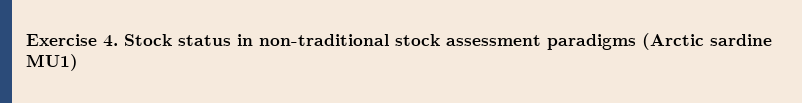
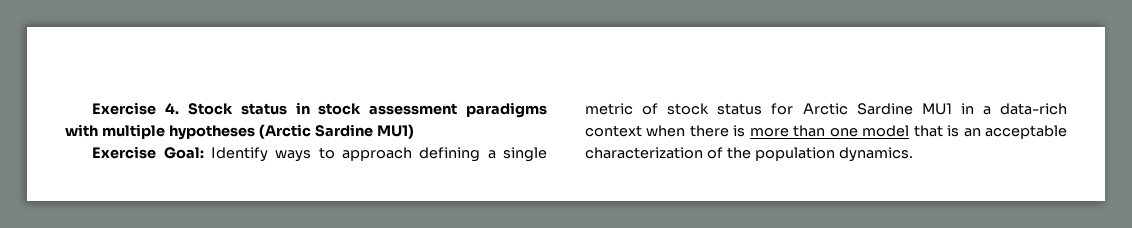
- Exercise 4. Stock status in non-traditional stock assessment paradigms (Arctic sardine MU1)
+ Exercise 4. Stock status in stock assessment paradigms with multiple hypotheses (Arctic Sardine MU1)
+ Exercise Goal: Identify ways to approach defining a single metric of stock status for Arctic Sardine MU1 in a data-rich context when there is more than one model that is an acceptable characterization of the population dynamics.

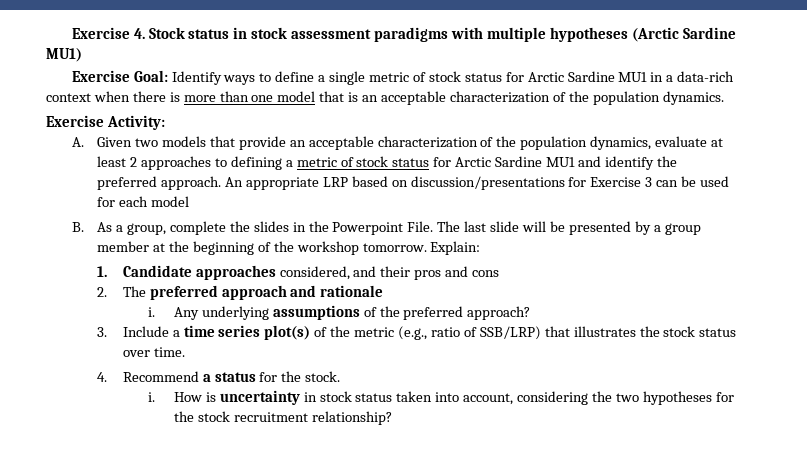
- Exercise Goal: Identify ways to approach defining a single metric of stock status for Arctic Sardine MU1 in a data-rich context when there is more than one model that is an acceptable characterization of the population dynamics.
+ Exercise Goal: Identify ways to define a single metric of stock status for Arctic Sardine MU1 in a data-rich context when there is more than one model that is an acceptable characterization of the population dynamics.
+ Exercise Activity:
+ A. Given two models that provide an acceptable characterization of the population dynamics, evaluate at least 2 approaches to defining a metric of stock status for Arctic Sardine MU1 and identify the preferred approach. An appropriate LRP based on discussion/presentations for Exercise 3 can be used for each model
+ B. As a group, complete the slides in the Powerpoint File. The last slide will be presented by a group member at the beginning of the workshop tomorrow. Explain:
+ 1. Candidate approaches considered, and their pros and cons
+ 2. The preferred approach and rationale
+ i. Any underlying assumptions of the preferred approach?
+ 3. Include a time series plot(s) of the metric (e.g., ratio of SSB/LRP) that illustrates the stock status over time.
+ 4. Recommend a status for the stock.
+ i. How is uncertainty in stock status taken into account, considering the two hypotheses for the stock recruitment relationship?

